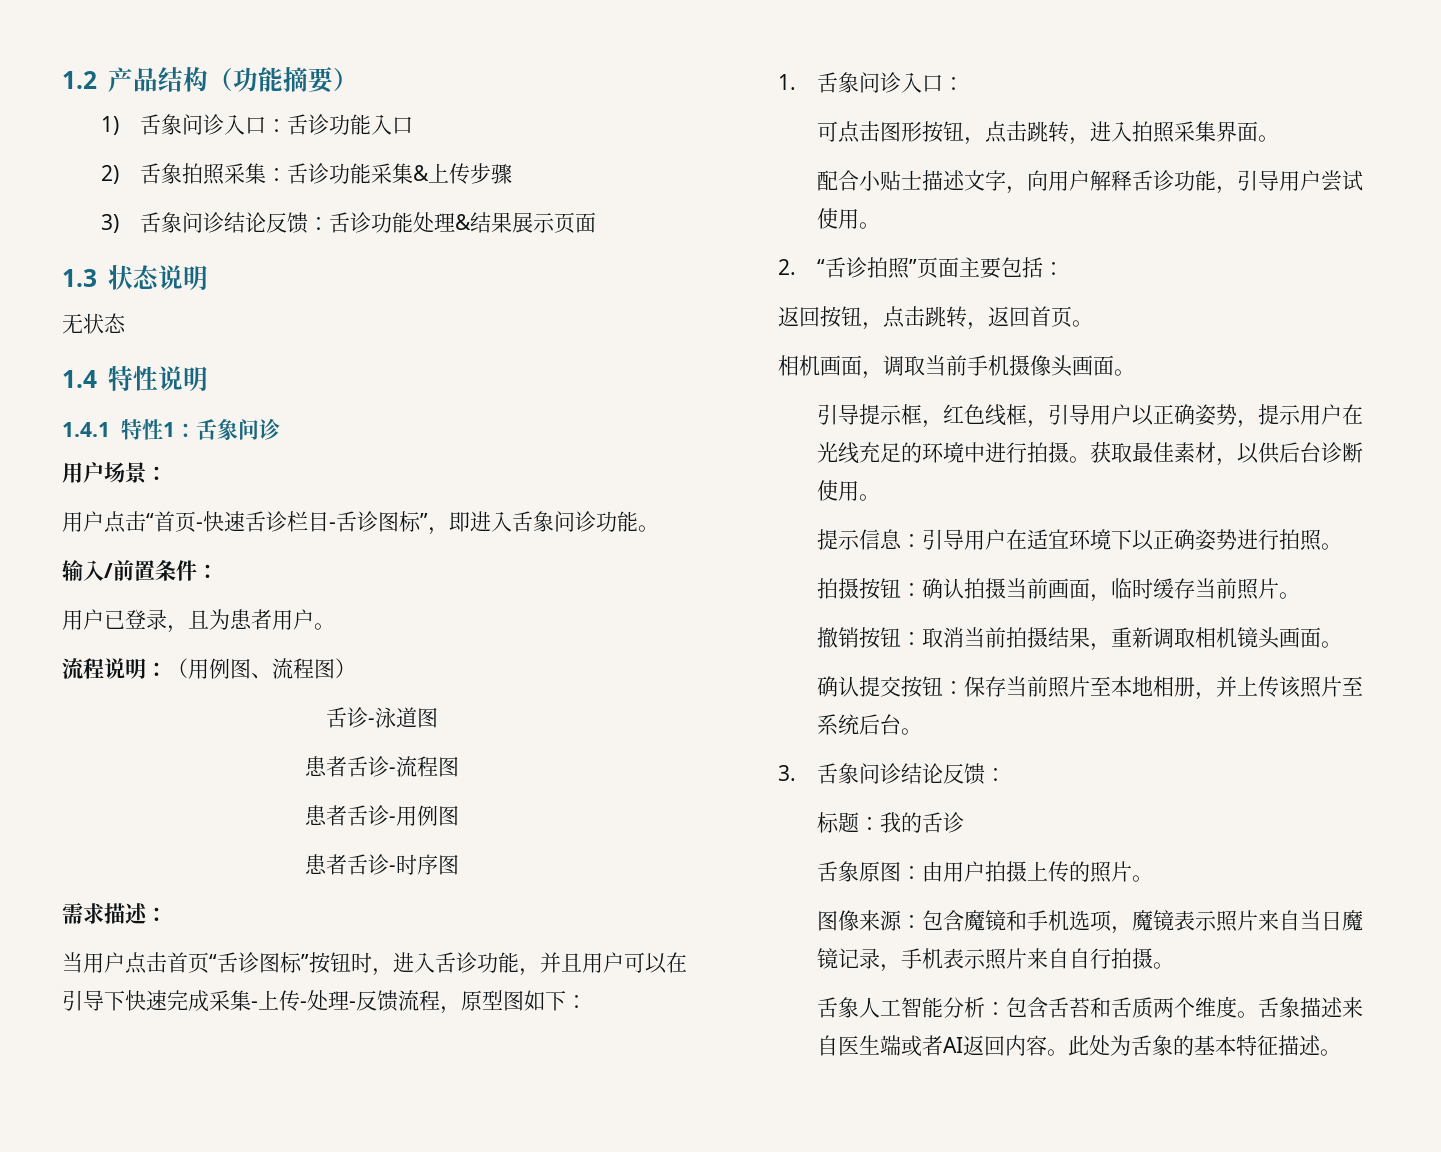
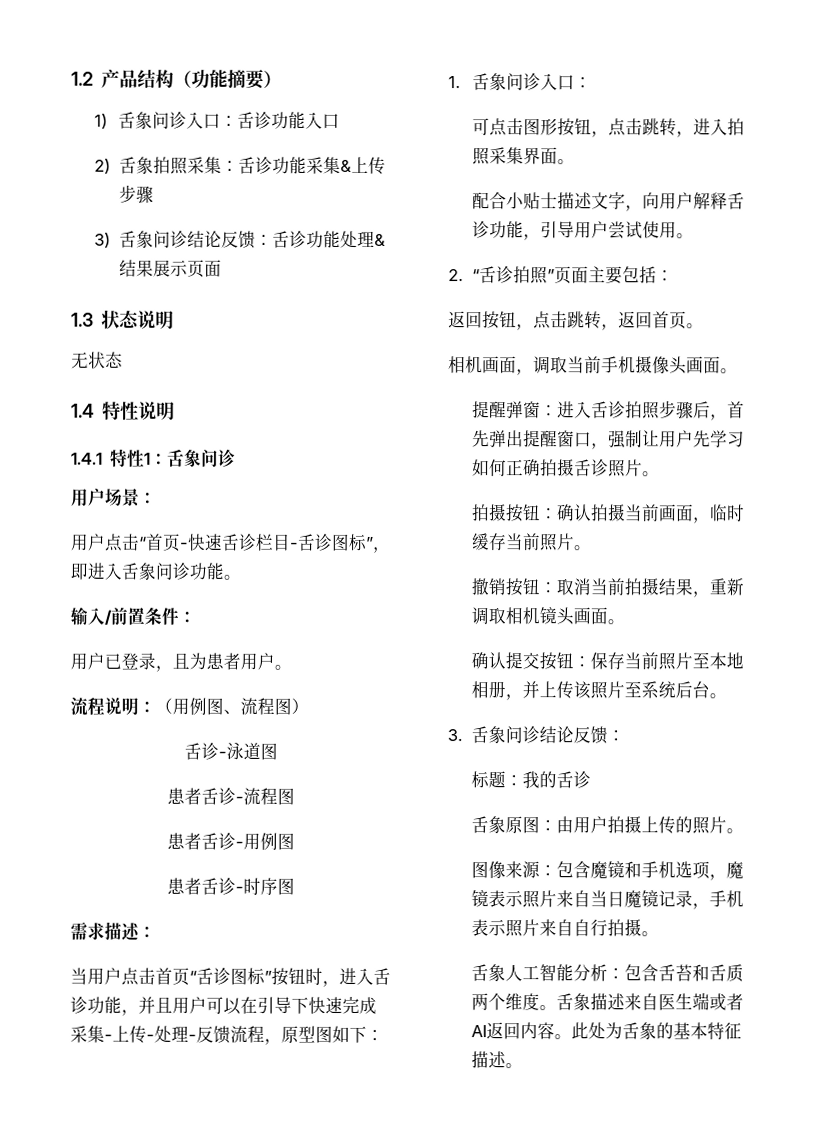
- 引导提示框，红色线框，引导用户以正确姿势，提示用户在光线充足的环境中进行拍摄。获取最佳素材，以供后台诊断使用。
- 提示信息：引导用户在适宜环境下以正确姿势进行拍照。
+ 提醒弹窗：进入舌诊拍照步骤后，首先弹出提醒窗口，强制让用户先学习如何正确拍摄舌诊照片。

